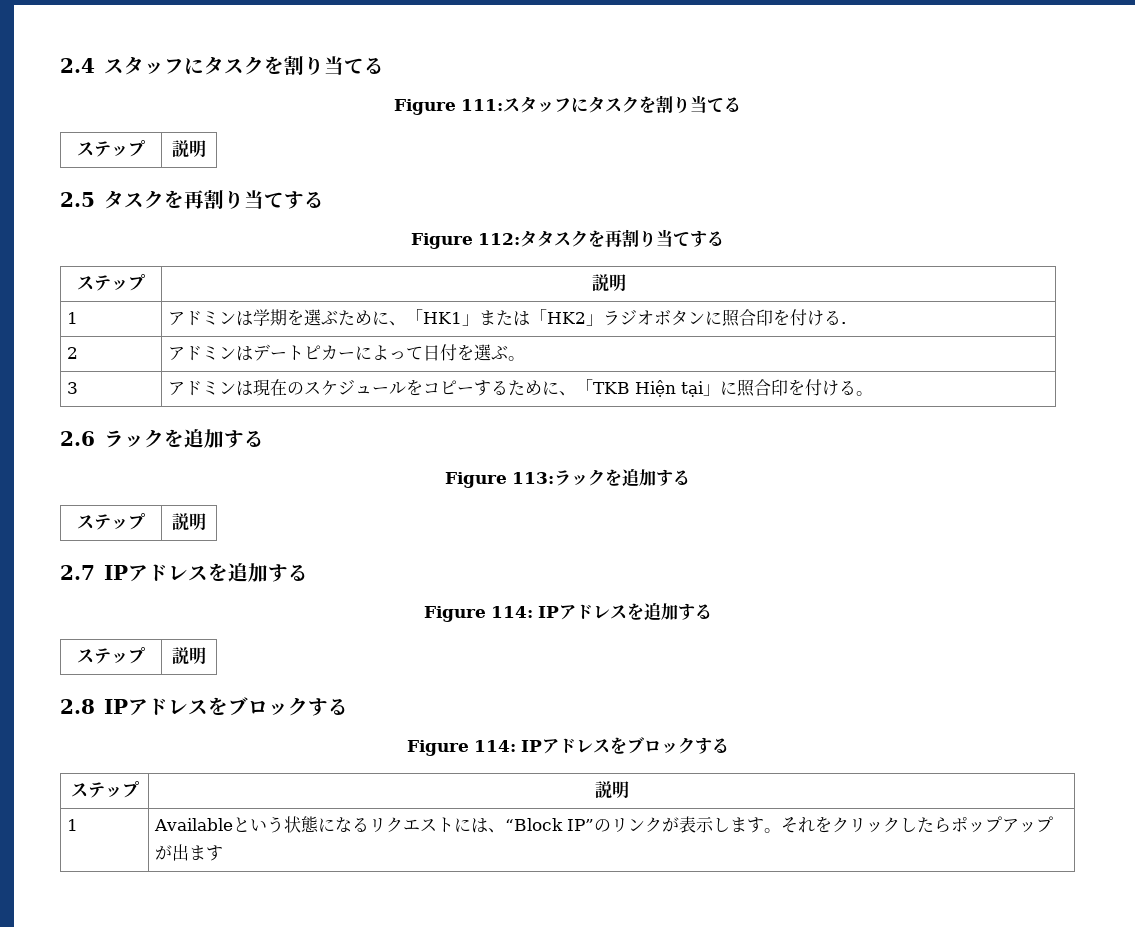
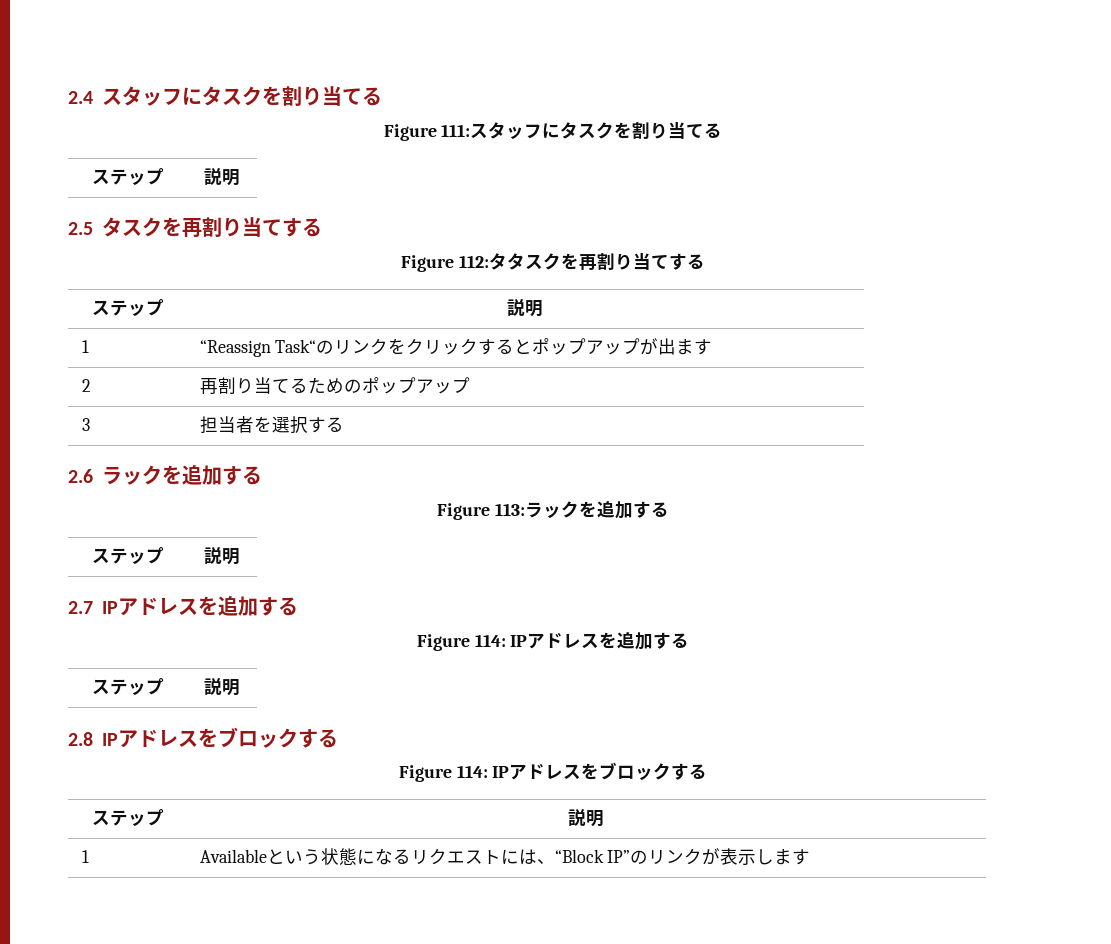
- 1 | アドミンは学期を選ぶために、「HK1」または「HK2」ラジオボタンに照合印を付ける.
- 2 | アドミンはデートピカーによって日付を選ぶ。
- 3 | アドミンは現在のスケジュールをコピーするために、「TKB Hiện tại」に照合印を付ける。
+ 1 | “Reassign Task“のリンクをクリックするとポップアップが出ます
+ 2 | 再割り当てるためのポップアップ
+ 3 | 担当者を選択する
- 1 | Availableという状態になるリクエストには、“Block IP”のリンクが表示します。それをクリックしたらポップアップが出ます
+ 1 | Availableという状態になるリクエストには、“Block IP”のリンクが表示します

